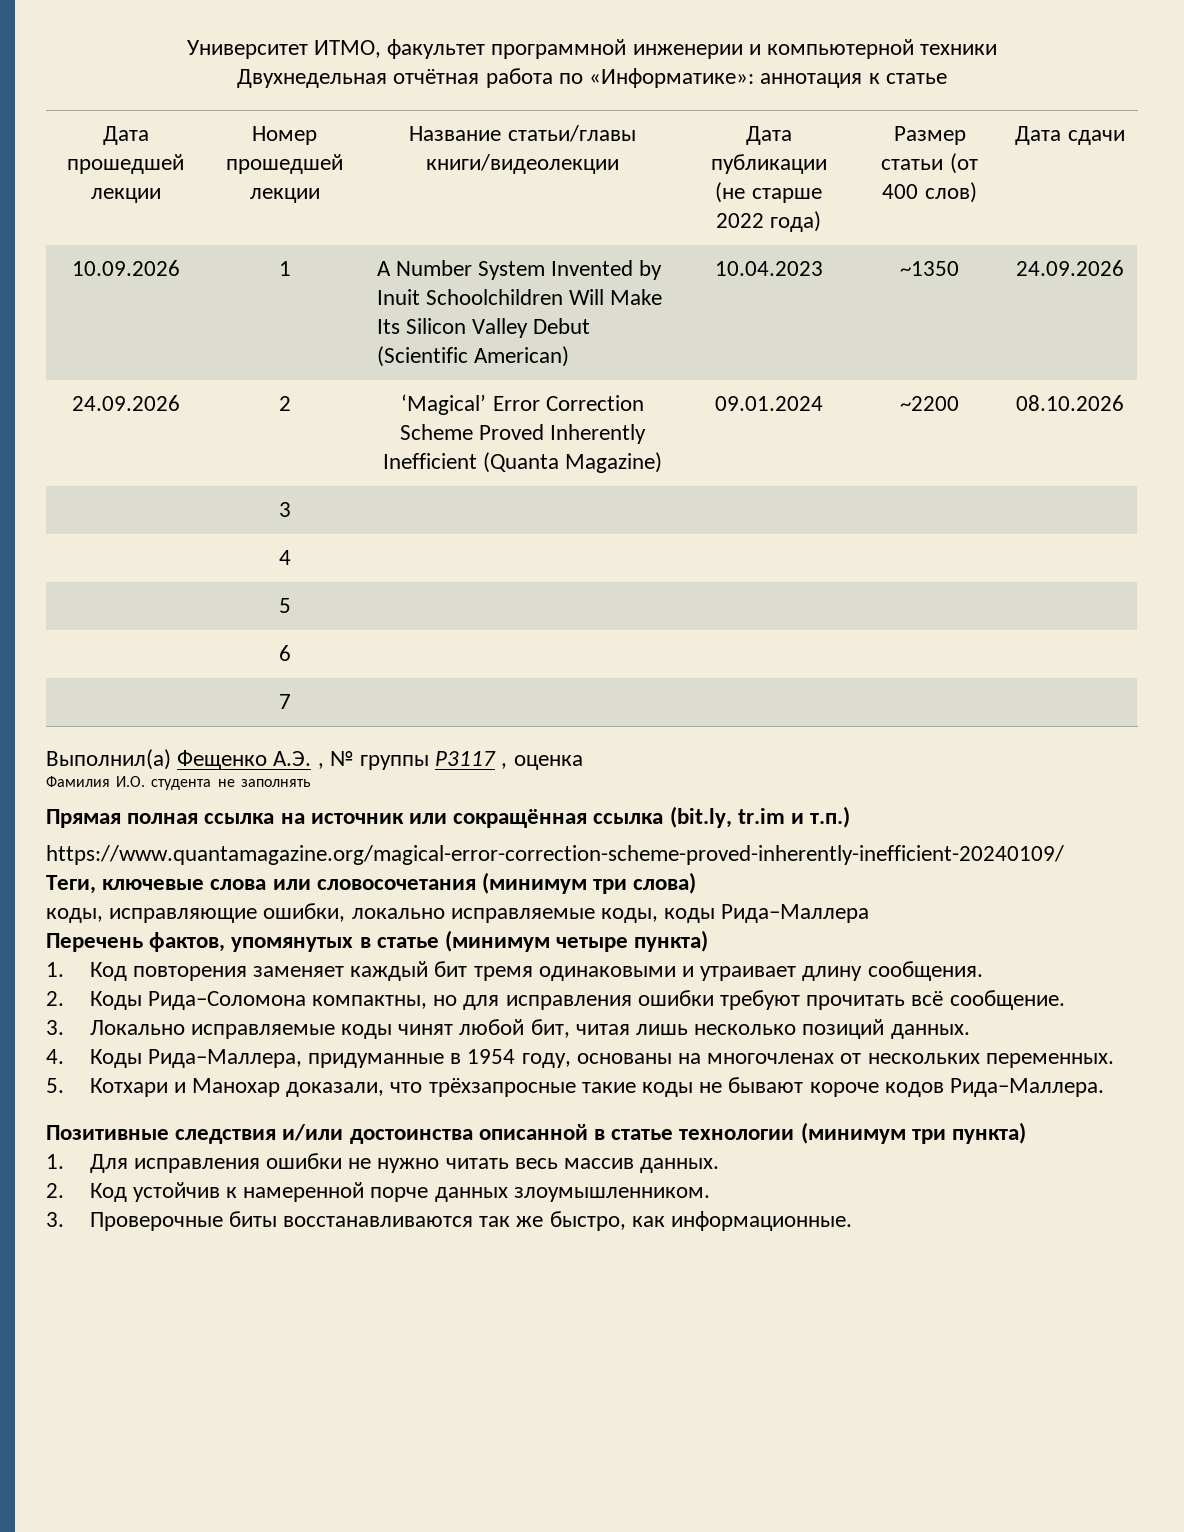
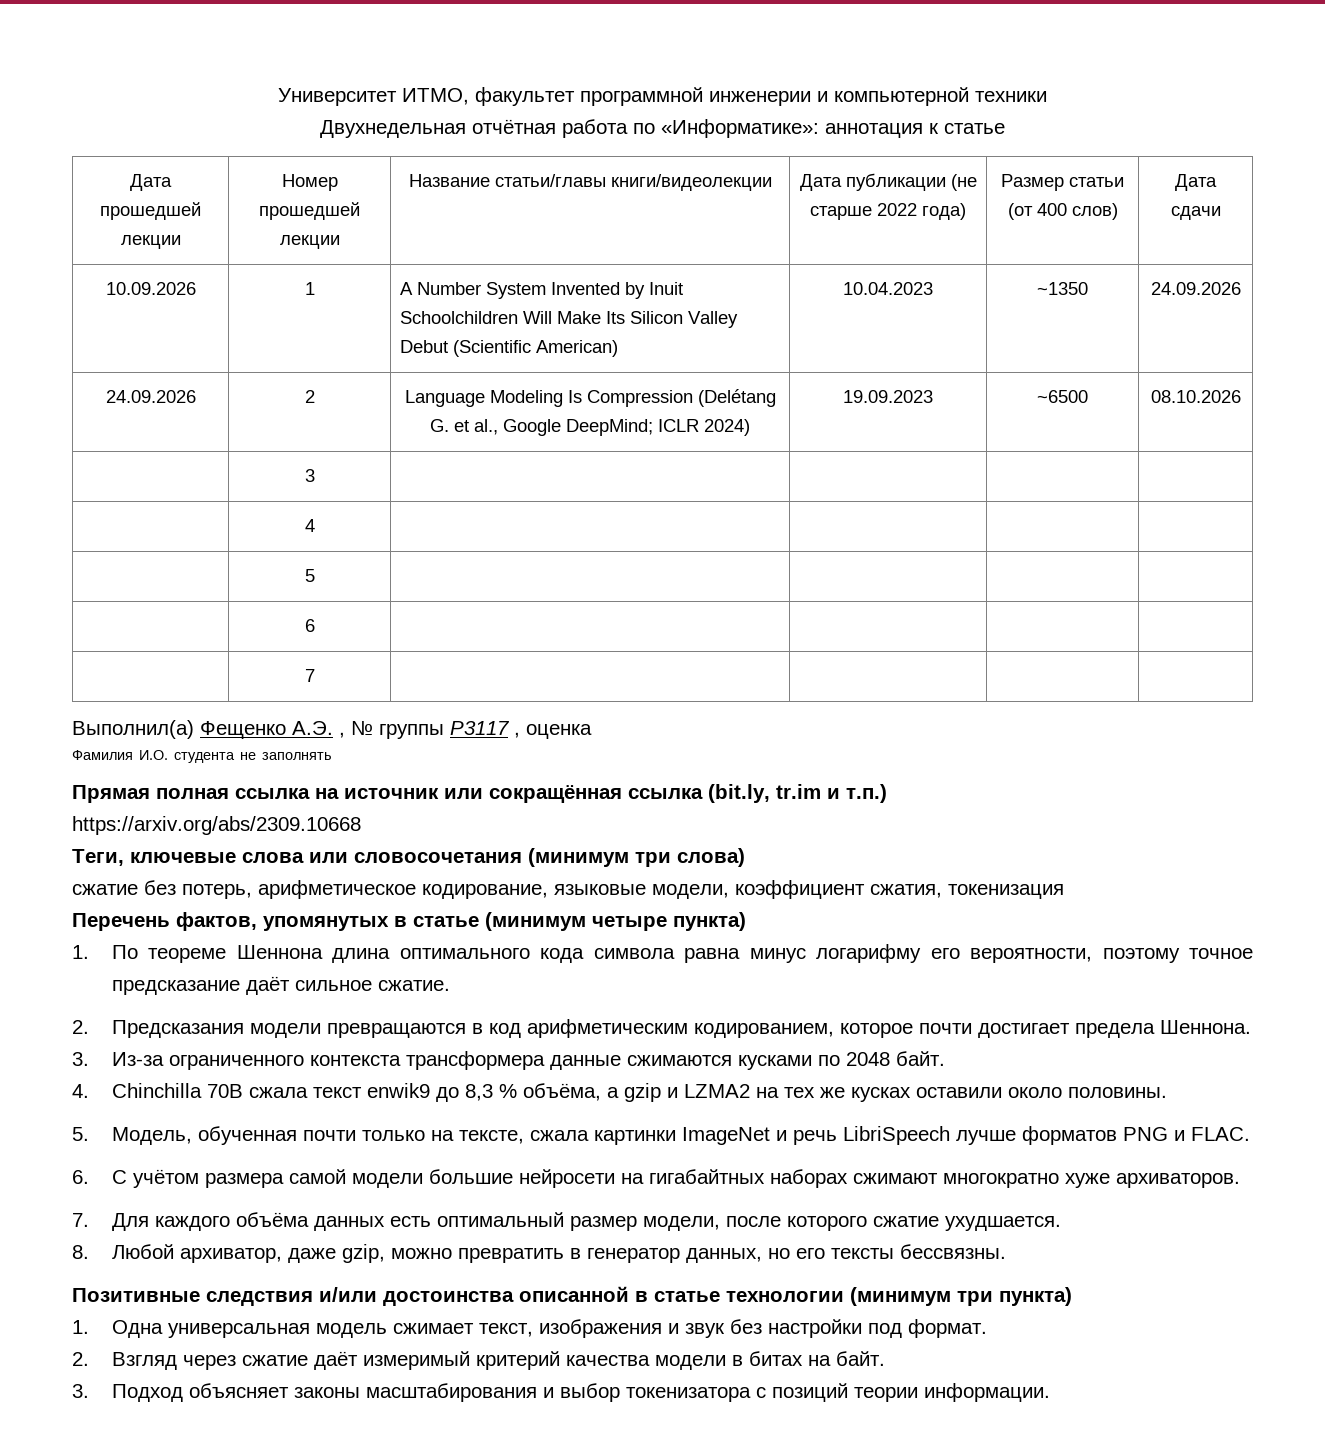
- 24.09.2026 | 2 | ‘Magical’ Error Correction Scheme Proved Inherently Inefficient (Quanta Magazine) | 09.01.2024 | ~2200 | 08.10.2026
+ 24.09.2026 | 2 | Language Modeling Is Compression (Delétang G. et al., Google DeepMind; ICLR 2024) | 19.09.2023 | ~6500 | 08.10.2026
- https://www.quantamagazine.org/magical-error-correction-scheme-proved-inherently-inefficient-20240109/
+ https://arxiv.org/abs/2309.10668
- коды, исправляющие ошибки, локально исправляемые коды, коды Рида–Маллера
+ сжатие без потерь, арифметическое кодирование, языковые модели, коэффициент сжатия, токенизация
- 1. Код повторения заменяет каждый бит тремя одинаковыми и утраивает длину сообщения.
- 2. Коды Рида–Соломона компактны, но для исправления ошибки требуют прочитать всё сообщение.
- 3. Локально исправляемые коды чинят любой бит, читая лишь несколько позиций данных.
- 4. Коды Рида–Маллера, придуманные в 1954 году, основаны на многочленах от нескольких переменных.
- 5. Котхари и Манохар доказали, что трёхзапросные такие коды не бывают короче кодов Рида–Маллера.
+ 1. По теореме Шеннона длина оптимального кода символа равна минус логарифму его вероятности, поэтому точное предсказание даёт сильное сжатие.
+ 2. Предсказания модели превращаются в код арифметическим кодированием, которое почти достигает предела Шеннона.
+ 3. Из-за ограниченного контекста трансформера данные сжимаются кусками по 2048 байт.
+ 4. Chinchilla 70B сжала текст enwik9 до 8,3 % объёма, а gzip и LZMA2 на тех же кусках оставили около половины.
+ 5. Модель, обученная почти только на тексте, сжала картинки ImageNet и речь LibriSpeech лучше форматов PNG и FLAC.
+ 6. С учётом размера самой модели большие нейросети на гигабайтных наборах сжимают многократно хуже архиваторов.
+ 7. Для каждого объёма данных есть оптимальный размер модели, после которого сжатие ухудшается.
+ 8. Любой архиватор, даже gzip, можно превратить в генератор данных, но его тексты бессвязны.
- 1. Для исправления ошибки не нужно читать весь массив данных.
- 2. Код устойчив к намеренной порче данных злоумышленником.
- 3. Проверочные биты восстанавливаются так же быстро, как информационные.
+ 1. Одна универсальная модель сжимает текст, изображения и звук без настройки под формат.
+ 2. Взгляд через сжатие даёт измеримый критерий качества модели в битах на байт.
+ 3. Подход объясняет законы масштабирования и выбор токенизатора с позиций теории информации.

